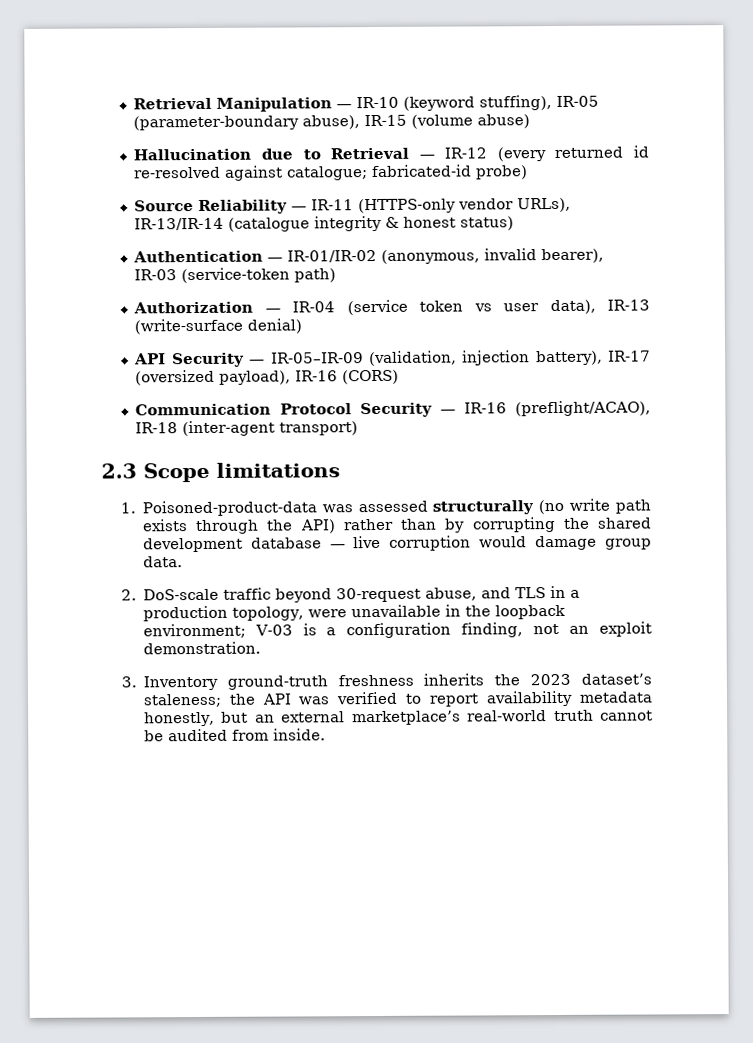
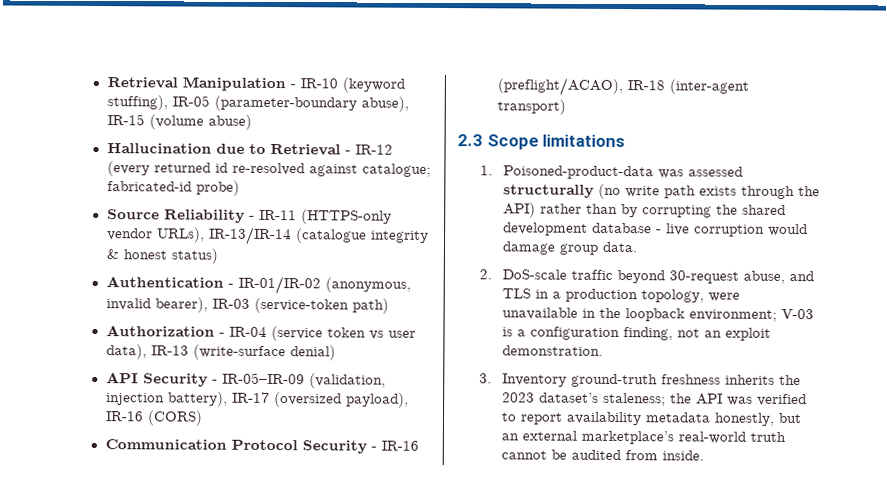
- Retrieval Manipulation — IR-10 (keyword stuffing), IR-05 (parameter-boundary abuse), IR-15 (volume abuse)
+ Retrieval Manipulation - IR-10 (keyword stuffing), IR-05 (parameter-boundary abuse), IR-15 (volume abuse)
- Hallucination due to Retrieval — IR-12 (every returned id re-resolved against catalogue; fabricated-id probe)
+ Hallucination due to Retrieval - IR-12 (every returned id re-resolved against catalogue; fabricated-id probe)
- Source Reliability — IR-11 (HTTPS-only vendor URLs), IR-13/IR-14 (catalogue integrity & honest status)
+ Source Reliability - IR-11 (HTTPS-only vendor URLs), IR-13/IR-14 (catalogue integrity & honest status)
- Authentication — IR-01/IR-02 (anonymous, invalid bearer), IR-03 (service-token path)
+ Authentication - IR-01/IR-02 (anonymous, invalid bearer), IR-03 (service-token path)
- Authorization — IR-04 (service token vs user data), IR-13 (write-surface denial)
+ Authorization - IR-04 (service token vs user data), IR-13 (write-surface denial)
- API Security — IR-05–IR-09 (validation, injection battery), IR-17 (oversized payload), IR-16 (CORS)
+ API Security - IR-05–IR-09 (validation, injection battery), IR-17 (oversized payload), IR-16 (CORS)
- Communication Protocol Security — IR-16 (preflight/ACAO), IR-18 (inter-agent transport)
+ Communication Protocol Security - IR-16 (preflight/ACAO), IR-18 (inter-agent transport)
- 1. Poisoned-product-data was assessed structurally (no write path exists through the API) rather than by corrupting the shared development database — live corruption would damage group data.
+ 1. Poisoned-product-data was assessed structurally (no write path exists through the API) rather than by corrupting the shared development database - live corruption would damage group data.

